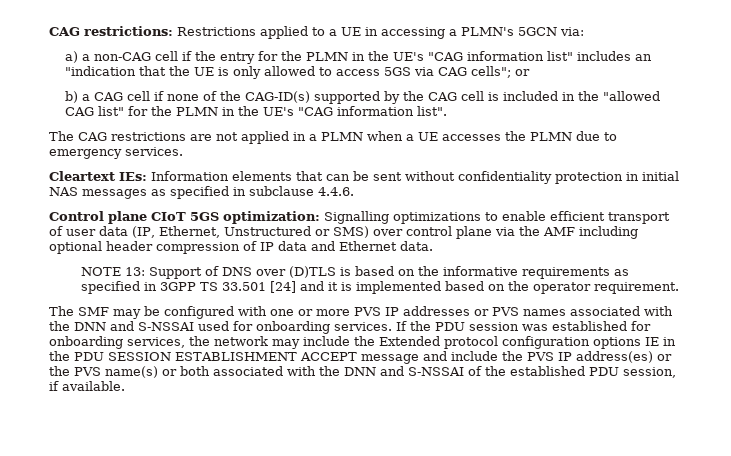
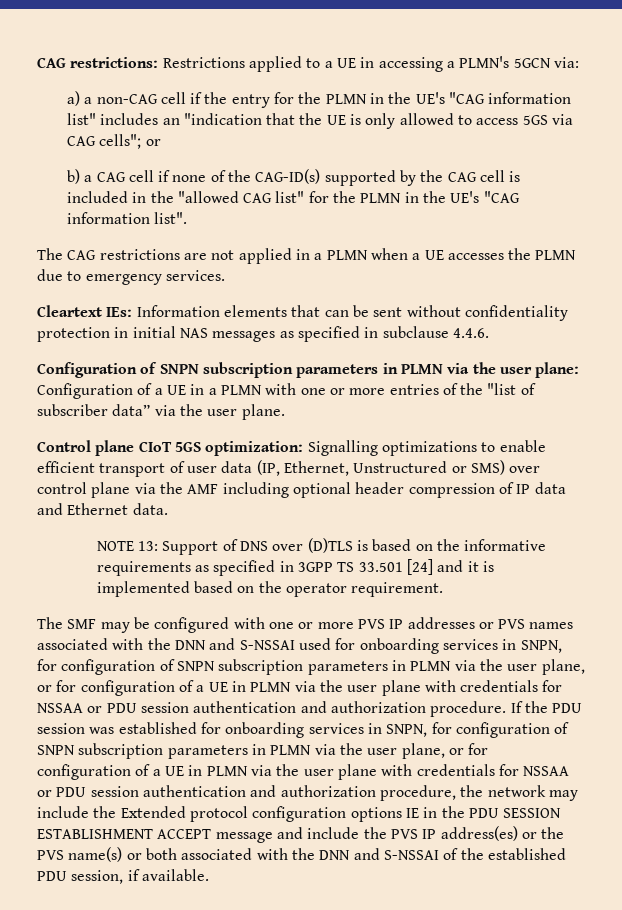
+ Configuration of SNPN subscription parameters in PLMN via the user plane: Configuration of a UE in a PLMN with one or more entries of the "list of subscriber data” via the user plane.
- The SMF may be configured with one or more PVS IP addresses or PVS names associated with the DNN and S-NSSAI used for onboarding services.
+ The SMF may be configured with one or more PVS IP addresses or PVS names associated with the DNN and S-NSSAI used for onboarding services in SNPN, for configuration of SNPN subscription parameters in PLMN via the user plane, or for configuration of a UE in PLMN via the user plane with credentials for NSSAA or PDU session authentication and authorization procedure.
- If the PDU session was established for onboarding services, the network may include the Extended protocol configuration options IE in the PDU SESSION ESTABLISHMENT ACCEPT message and include the PVS IP address(es) or the PVS name(s) or both associated with the DNN and S-NSSAI of the established PDU session, if available.
+ If the PDU session was established for onboarding services in SNPN, for configuration of SNPN subscription parameters in PLMN via the user plane, or for configuration of a UE in PLMN via the user plane with credentials for NSSAA or PDU session authentication and authorization procedure, the network may include the Extended protocol configuration options IE in the PDU SESSION ESTABLISHMENT ACCEPT message and include the PVS IP address(es) or the PVS name(s) or both associated with the DNN and S-NSSAI of the established PDU session, if available.

